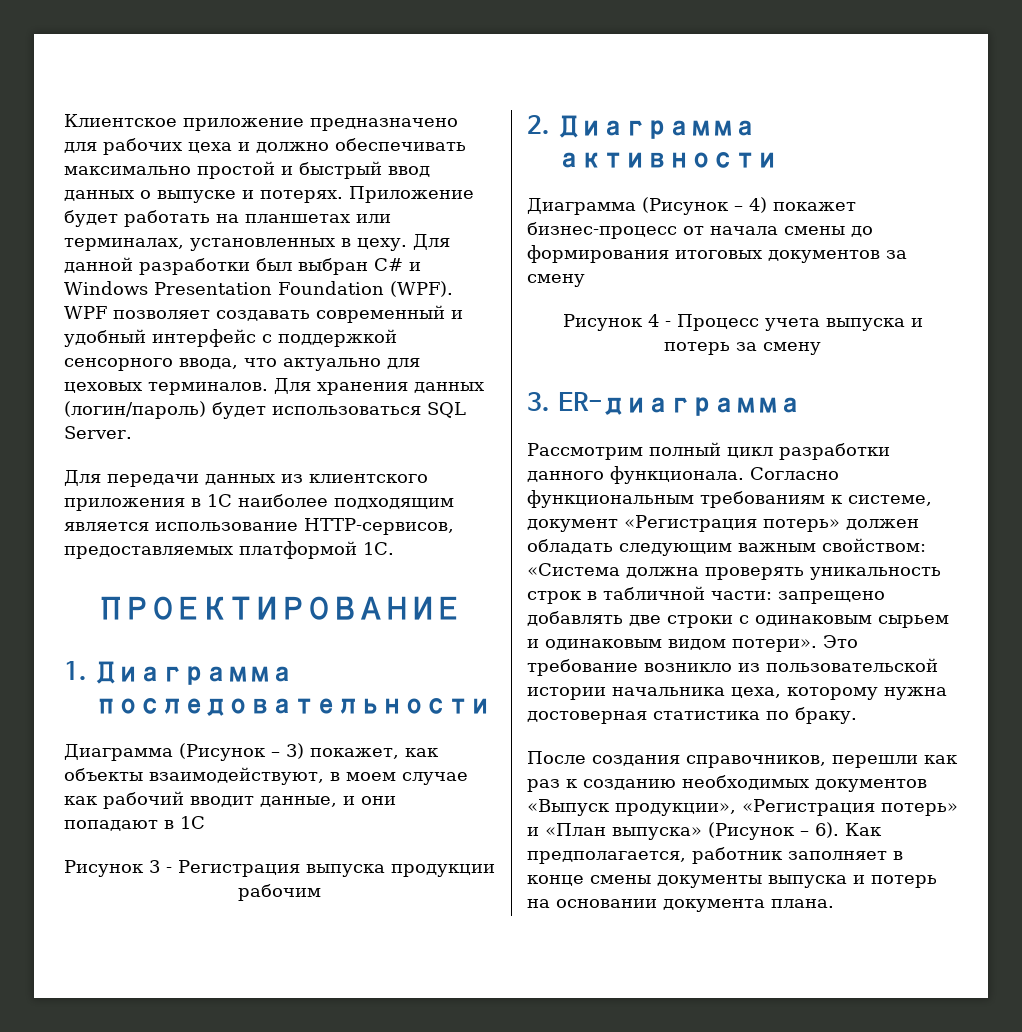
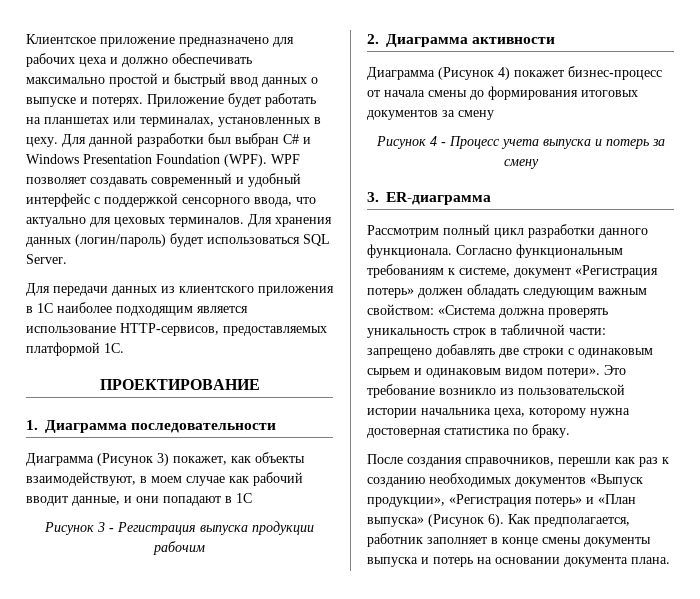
- Диаграмма (Рисунок – 3) покажет, как объекты взаимодействуют, в моем случае как рабочий вводит данные, и они попадают в 1С
+ Диаграмма (Рисунок 3) покажет, как объекты взаимодействуют, в моем случае как рабочий вводит данные, и они попадают в 1С
- Диаграмма (Рисунок – 4) покажет бизнес-процесс от начала смены до формирования итоговых документов за смену
+ Диаграмма (Рисунок 4) покажет бизнес-процесс от начала смены до формирования итоговых документов за смену
- После создания справочников, перешли как раз к созданию необходимых документов «Выпуск продукции», «Регистрация потерь» и «План выпуска» (Рисунок – 6).
+ После создания справочников, перешли как раз к созданию необходимых документов «Выпуск продукции», «Регистрация потерь» и «План выпуска» (Рисунок 6).

